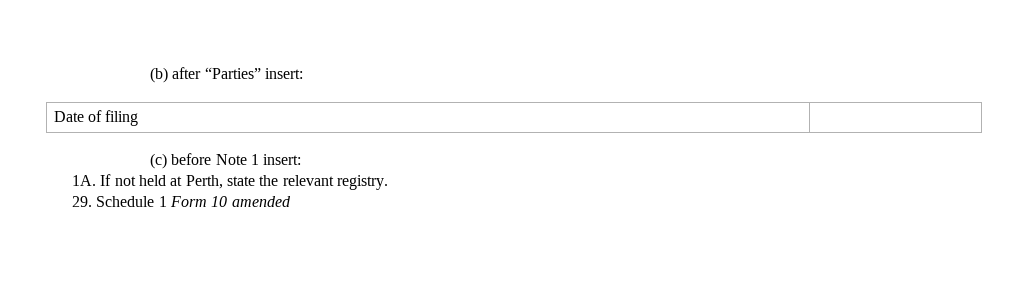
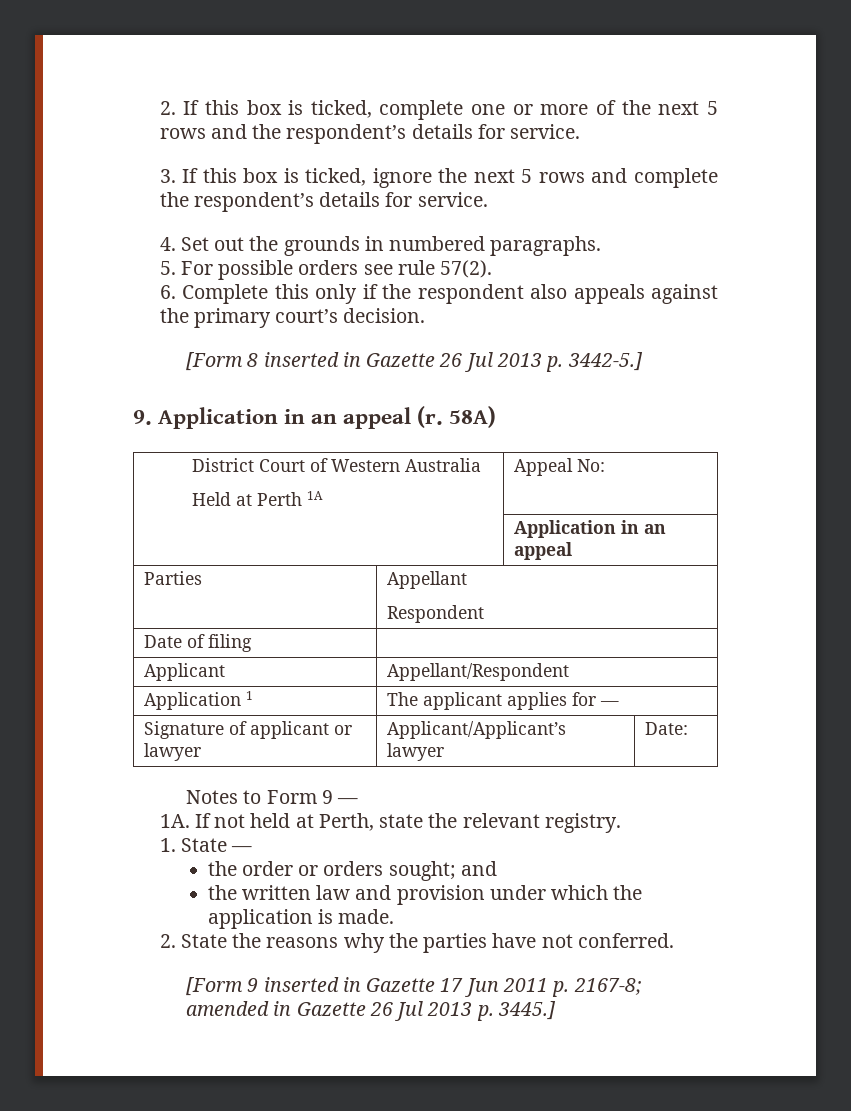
- (b) after “Parties” insert:
+ 2. If this box is ticked, complete one or more of the next 5 rows and the respondent’s details for service.
+ 3. If this box is ticked, ignore the next 5 rows and complete the respondent’s details for service.
+ 4. Set out the grounds in numbered paragraphs.
+ 5. For possible orders see rule 57(2).
+ 6. Complete this only if the respondent also appeals against the primary court’s decision.
+ [Form 8 inserted in Gazette 26 Jul 2013 p. 3442-5.]
+ 9. Application in an appeal (r. 58A)
+ District Court of Western Australia
+ Held at Perth 1A | Appeal No:
+ | Application in an appeal
+ Parties | Appellant
+ Respondent
  Date of filing |
- (c) before Note 1 insert:
+ Applicant | Appellant/Respondent
+ Application 1 | The applicant applies for —
+ Signature of applicant or lawyer | Applicant/Applicant’s lawyer | Date:
+ Notes to Form 9 —
- 29. Schedule 1 Form 10 amended
+ 1. State —
+ the order or orders sought; and
+ the written law and provision under which the application is made.
+ 2. State the reasons why the parties have not conferred.
+ [Form 9 inserted in Gazette 17 Jun 2011 p. 2167-8; amended in Gazette 26 Jul 2013 p. 3445.]

